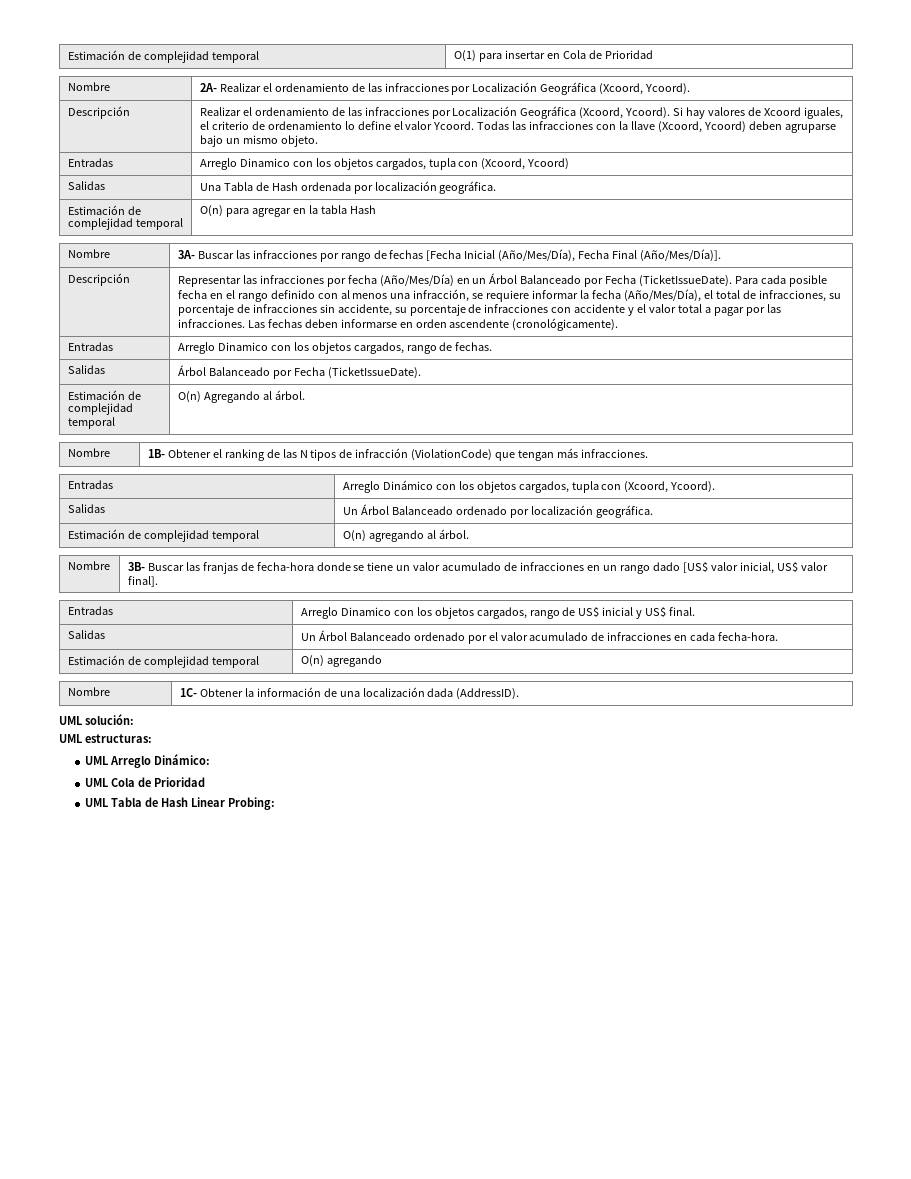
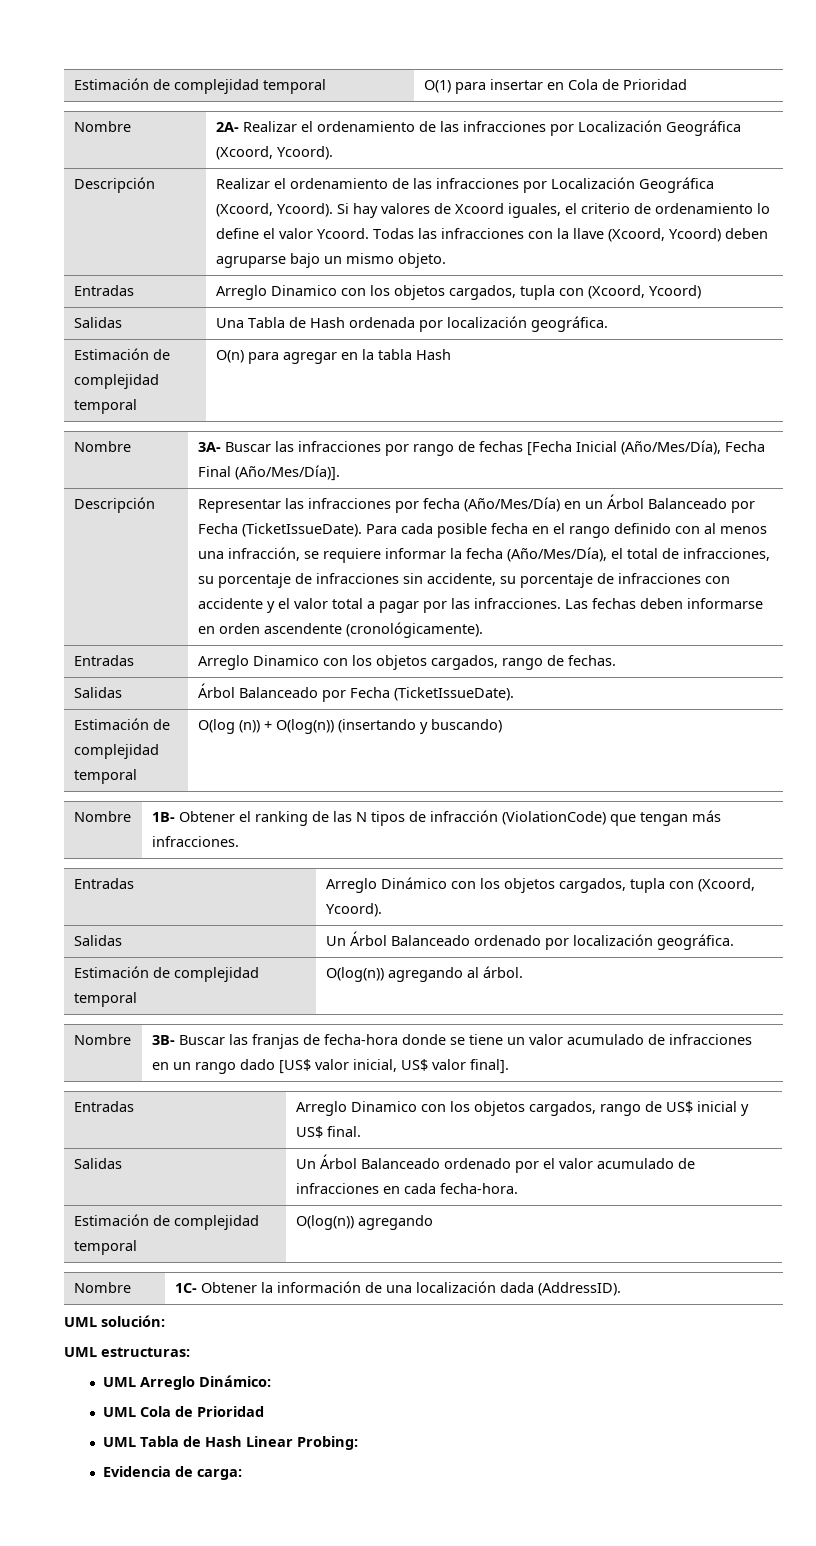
- Estimación de complejidad temporal | O(n) Agregando al árbol.
+ Estimación de complejidad temporal | O(log (n)) + O(log(n)) (insertando y buscando)
- Estimación de complejidad temporal | O(n) agregando al árbol.
+ Estimación de complejidad temporal | O(log(n)) agregando al árbol.
  Salidas | Un Árbol Balanceado ordenado por el valor acumulado de infracciones en cada fecha-hora.
- Estimación de complejidad temporal | O(n) agregando
+ Estimación de complejidad temporal | O(log(n)) agregando
+ Evidencia de carga:

